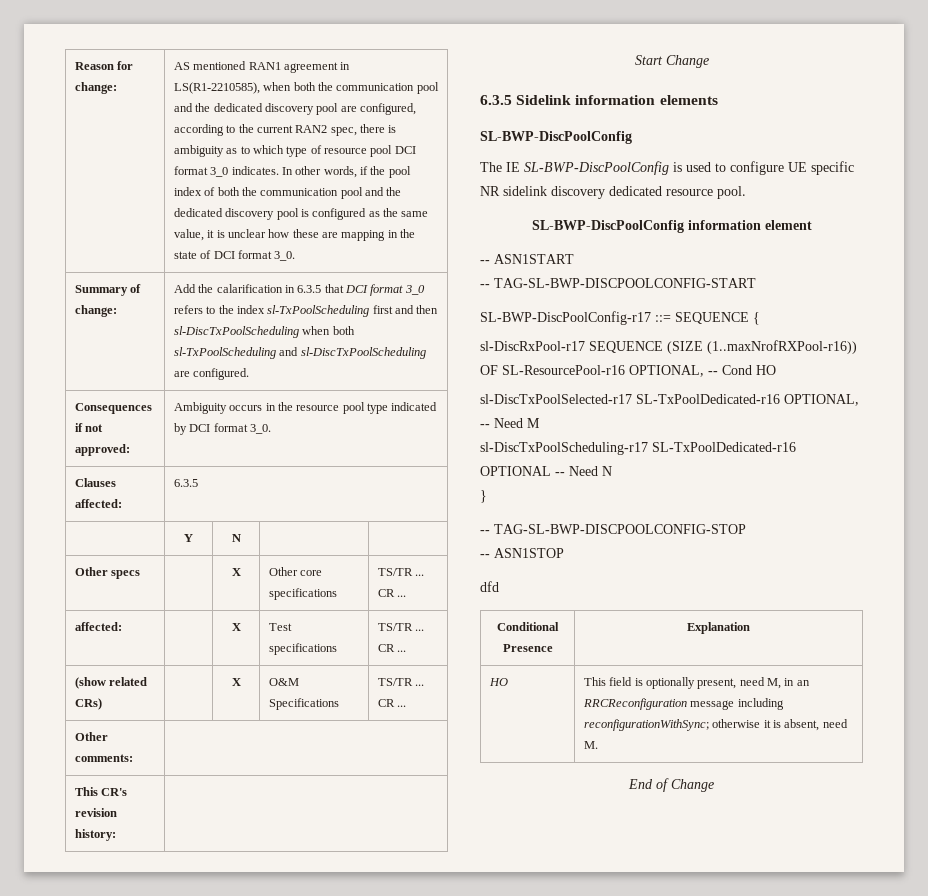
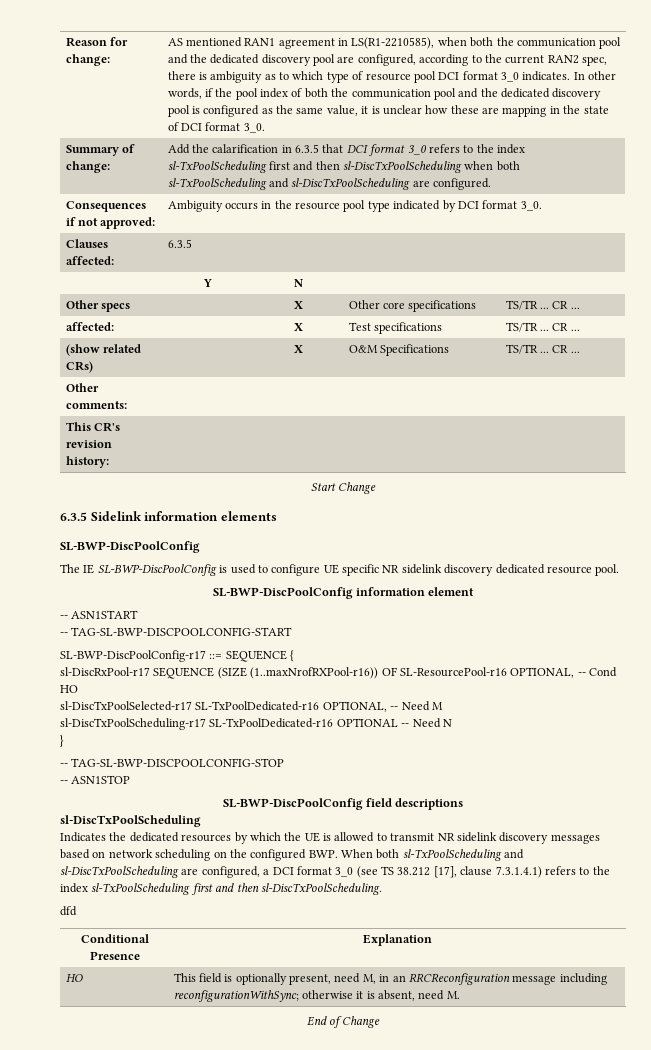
+ SL-BWP-DiscPoolConfig field descriptions
+ sl-DiscTxPoolScheduling
+ Indicates the dedicated resources by which the UE is allowed to transmit NR sidelink discovery messages based on network scheduling on the configured BWP. When both sl-TxPoolScheduling and sl-DiscTxPoolScheduling are configured, a DCI format 3_0 (see TS 38.212 [17], clause 7.3.1.4.1) refers to the index sl-TxPoolScheduling first and then sl-DiscTxPoolScheduling.

